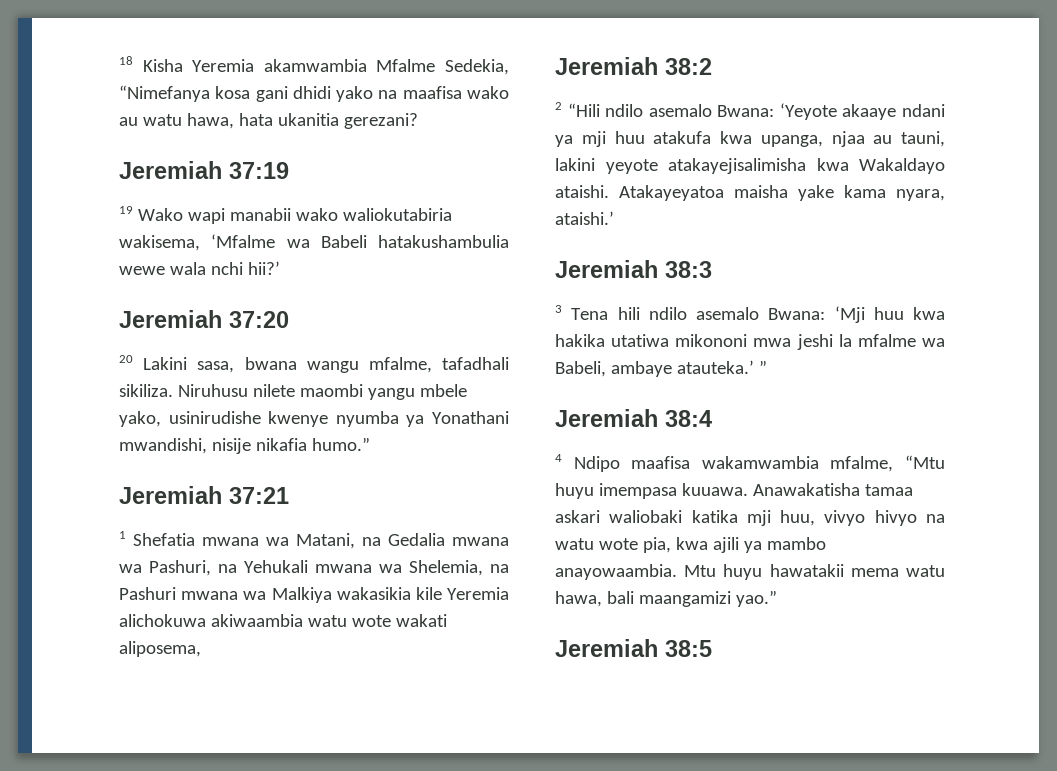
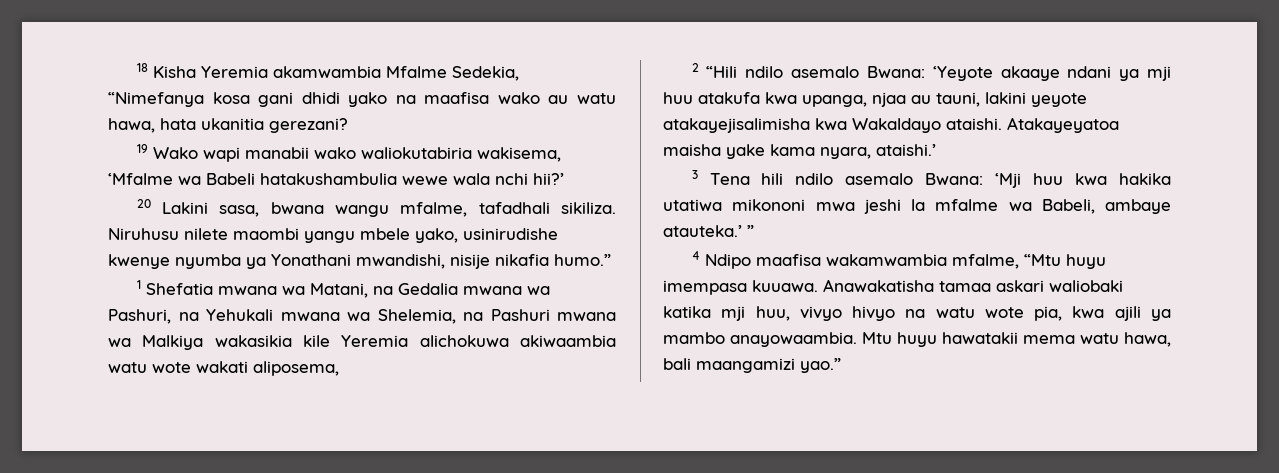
- Jeremiah 37:19
- Jeremiah 37:20
- Jeremiah 37:21
- Jeremiah 38:2
- Jeremiah 38:3
- Jeremiah 38:4
- Jeremiah 38:5

